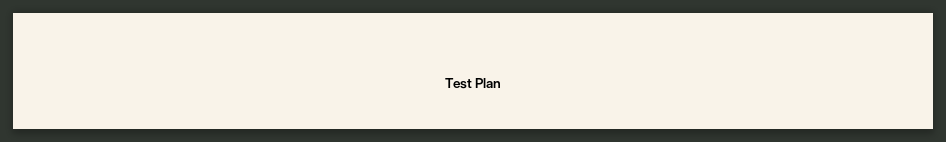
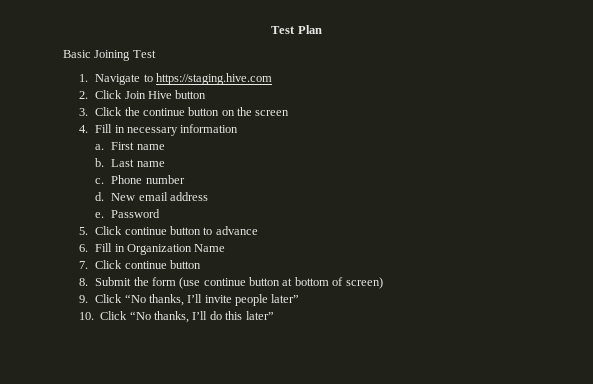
+ Basic Joining Test
+ 1. Navigate to https://staging.hive.com
+ 2. Click Join Hive button
+ 3. Click the continue button on the screen
+ 4. Fill in necessary information
+ a. First name
+ b. Last name
+ c. Phone number
+ d. New email address
+ e. Password
+ 5. Click continue button to advance
+ 6. Fill in Organization Name
+ 7. Click continue button
+ 8. Submit the form (use continue button at bottom of screen)
+ 9. Click “No thanks, I’ll invite people later”
+ 10. Click “No thanks, I’ll do this later”

